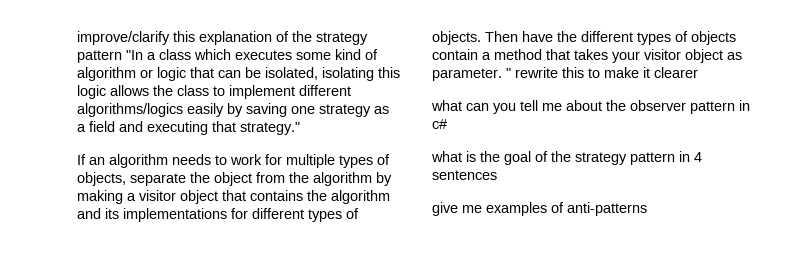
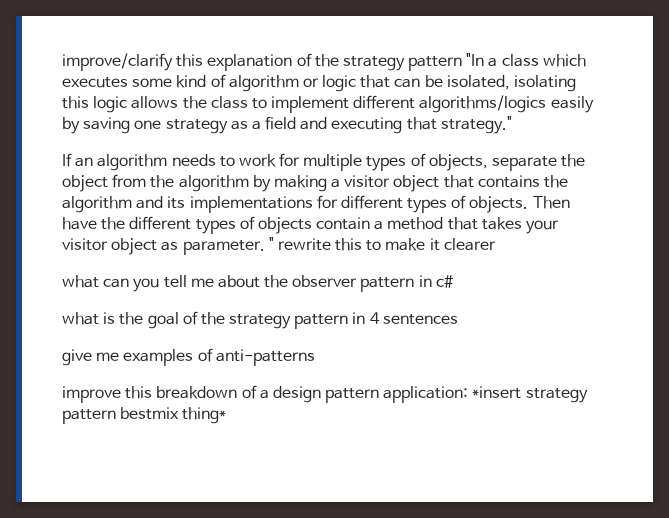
+ improve this breakdown of a design pattern application: *insert strategy pattern bestmix thing*

